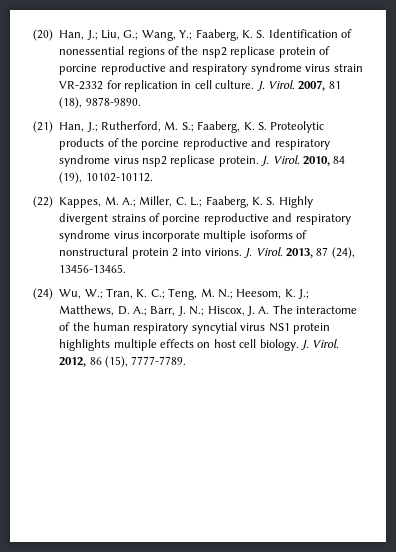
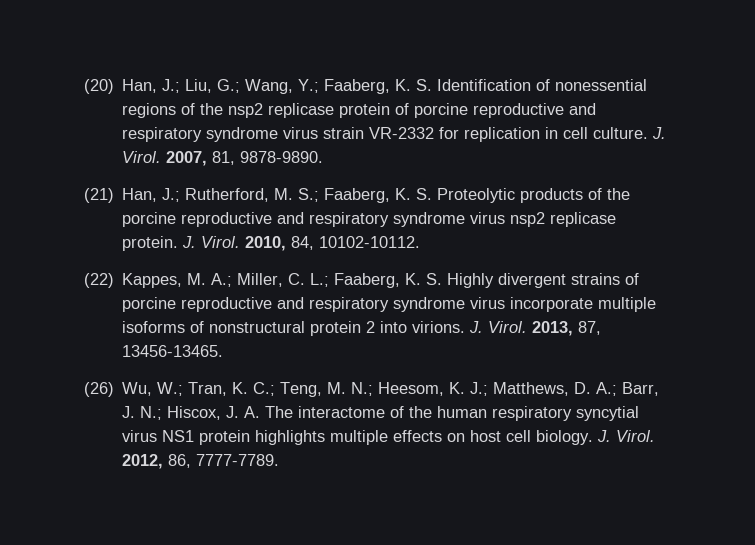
- 2007, 81 (18), 9878-9890.
+ 2007, 81, 9878-9890.
- 2010, 84 (19), 10102-10112.
+ 2010, 84, 10102-10112.
- 2013, 87 (24), 13456-13465.
+ 2013, 87, 13456-13465.
- (24) Wu, W.; Tran, K. C.; Teng, M. N.; Heesom, K. J.; Matthews, D. A.; Barr, J. N.; Hiscox, J. A. The interactome of the human respiratory syncytial virus NS1 protein highlights multiple effects on host cell biology.
+ (26) Wu, W.; Tran, K. C.; Teng, M. N.; Heesom, K. J.; Matthews, D. A.; Barr, J. N.; Hiscox, J. A. The interactome of the human respiratory syncytial virus NS1 protein highlights multiple effects on host cell biology.
- 2012, 86 (15), 7777-7789.
+ 2012, 86, 7777-7789.

